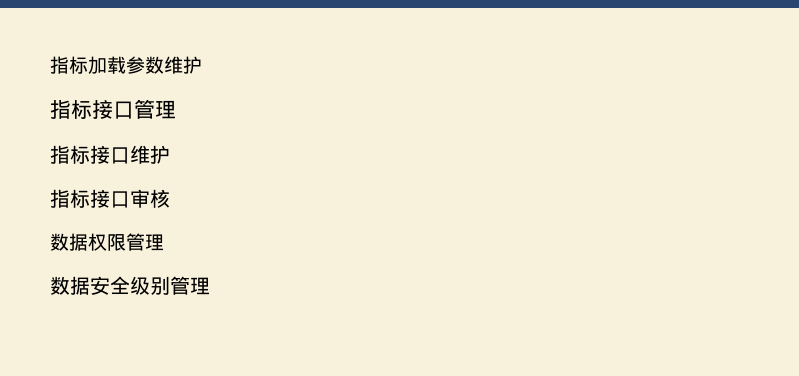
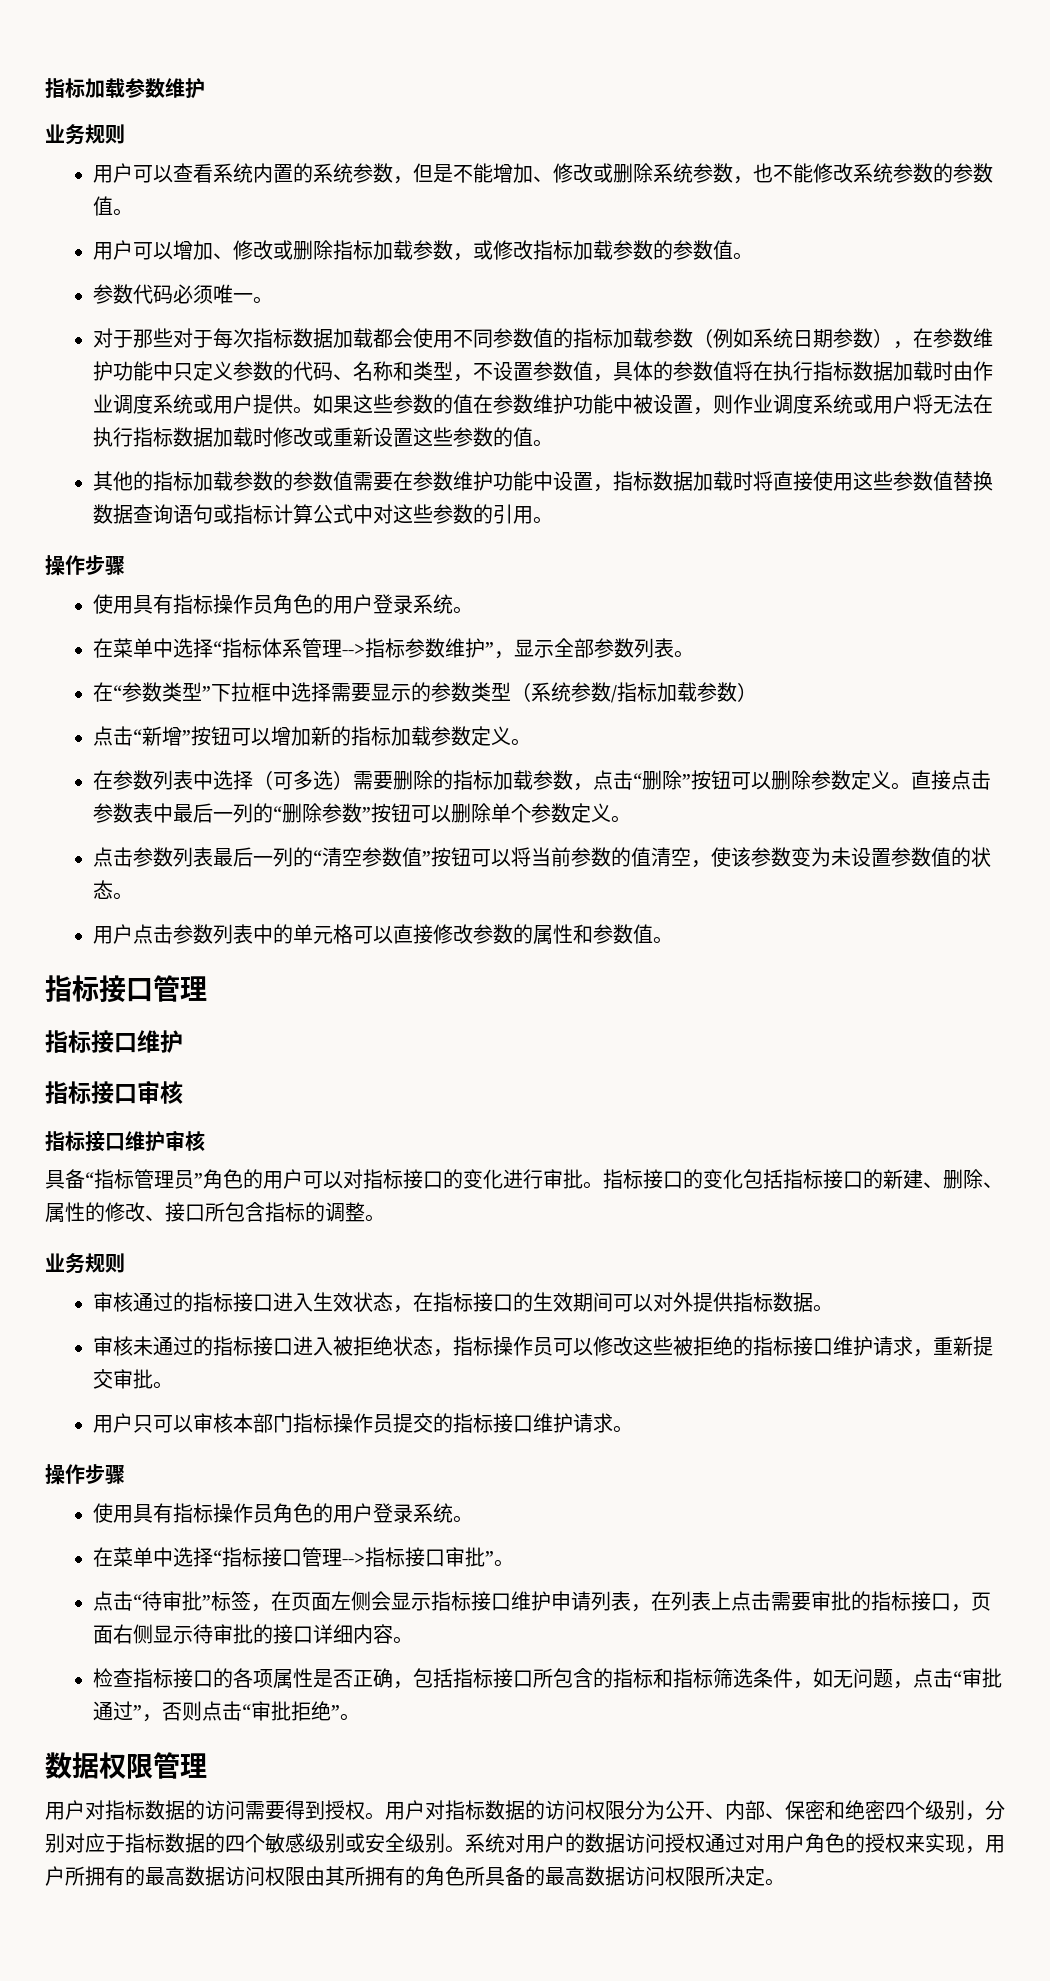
  指标加载参数维护
+ 业务规则
+ 用户可以查看系统内置的系统参数，但是不能增加、修改或删除系统参数，也不能修改系统参数的参数值。
+ 用户可以增加、修改或删除指标加载参数，或修改指标加载参数的参数值。
+ 参数代码必须唯一。
+ 对于那些对于每次指标数据加载都会使用不同参数值的指标加载参数（例如系统日期参数），在参数维护功能中只定义参数的代码、名称和类型，不设置参数值，具体的参数值将在执行指标数据加载时由作业调度系统或用户提供。如果这些参数的值在参数维护功能中被设置，则作业调度系统或用户将无法在执行指标数据加载时修改或重新设置这些参数的值。
+ 其他的指标加载参数的参数值需要在参数维护功能中设置，指标数据加载时将直接使用这些参数值替换数据查询语句或指标计算公式中对这些参数的引用。
+ 操作步骤
+ 使用具有指标操作员角色的用户登录系统。
+ 在菜单中选择“指标体系管理-->指标参数维护”，显示全部参数列表。
+ 在“参数类型”下拉框中选择需要显示的参数类型（系统参数/指标加载参数）
+ 点击“新增”按钮可以增加新的指标加载参数定义。
+ 在参数列表中选择（可多选）需要删除的指标加载参数，点击“删除”按钮可以删除参数定义。直接点击参数表中最后一列的“删除参数”按钮可以删除单个参数定义。
+ 点击参数列表最后一列的“清空参数值”按钮可以将当前参数的值清空，使该参数变为未设置参数值的状态。
+ 用户点击参数列表中的单元格可以直接修改参数的属性和参数值。
+ 指标接口维护审核
+ 具备“指标管理员”角色的用户可以对指标接口的变化进行审批。指标接口的变化包括指标接口的新建、删除、属性的修改、接口所包含指标的调整。
+ 业务规则
+ 审核通过的指标接口进入生效状态，在指标接口的生效期间可以对外提供指标数据。
+ 审核未通过的指标接口进入被拒绝状态，指标操作员可以修改这些被拒绝的指标接口维护请求，重新提交审批。
+ 用户只可以审核本部门指标操作员提交的指标接口维护请求。
+ 操作步骤
+ 使用具有指标操作员角色的用户登录系统。
+ 在菜单中选择“指标接口管理-->指标接口审批”。
+ 点击“待审批”标签，在页面左侧会显示指标接口维护申请列表，在列表上点击需要审批的指标接口，页面右侧显示待审批的接口详细内容。
+ 检查指标接口的各项属性是否正确，包括指标接口所包含的指标和指标筛选条件，如无问题，点击“审批通过”，否则点击“审批拒绝”。
  数据权限管理
- 数据安全级别管理
+ 用户对指标数据的访问需要得到授权。用户对指标数据的访问权限分为公开、内部、保密和绝密四个级别，分别对应于指标数据的四个敏感级别或安全级别。系统对用户的数据访问授权通过对用户角色的授权来实现，用户所拥有的最高数据访问权限由其所拥有的角色所具备的最高数据访问权限所决定。

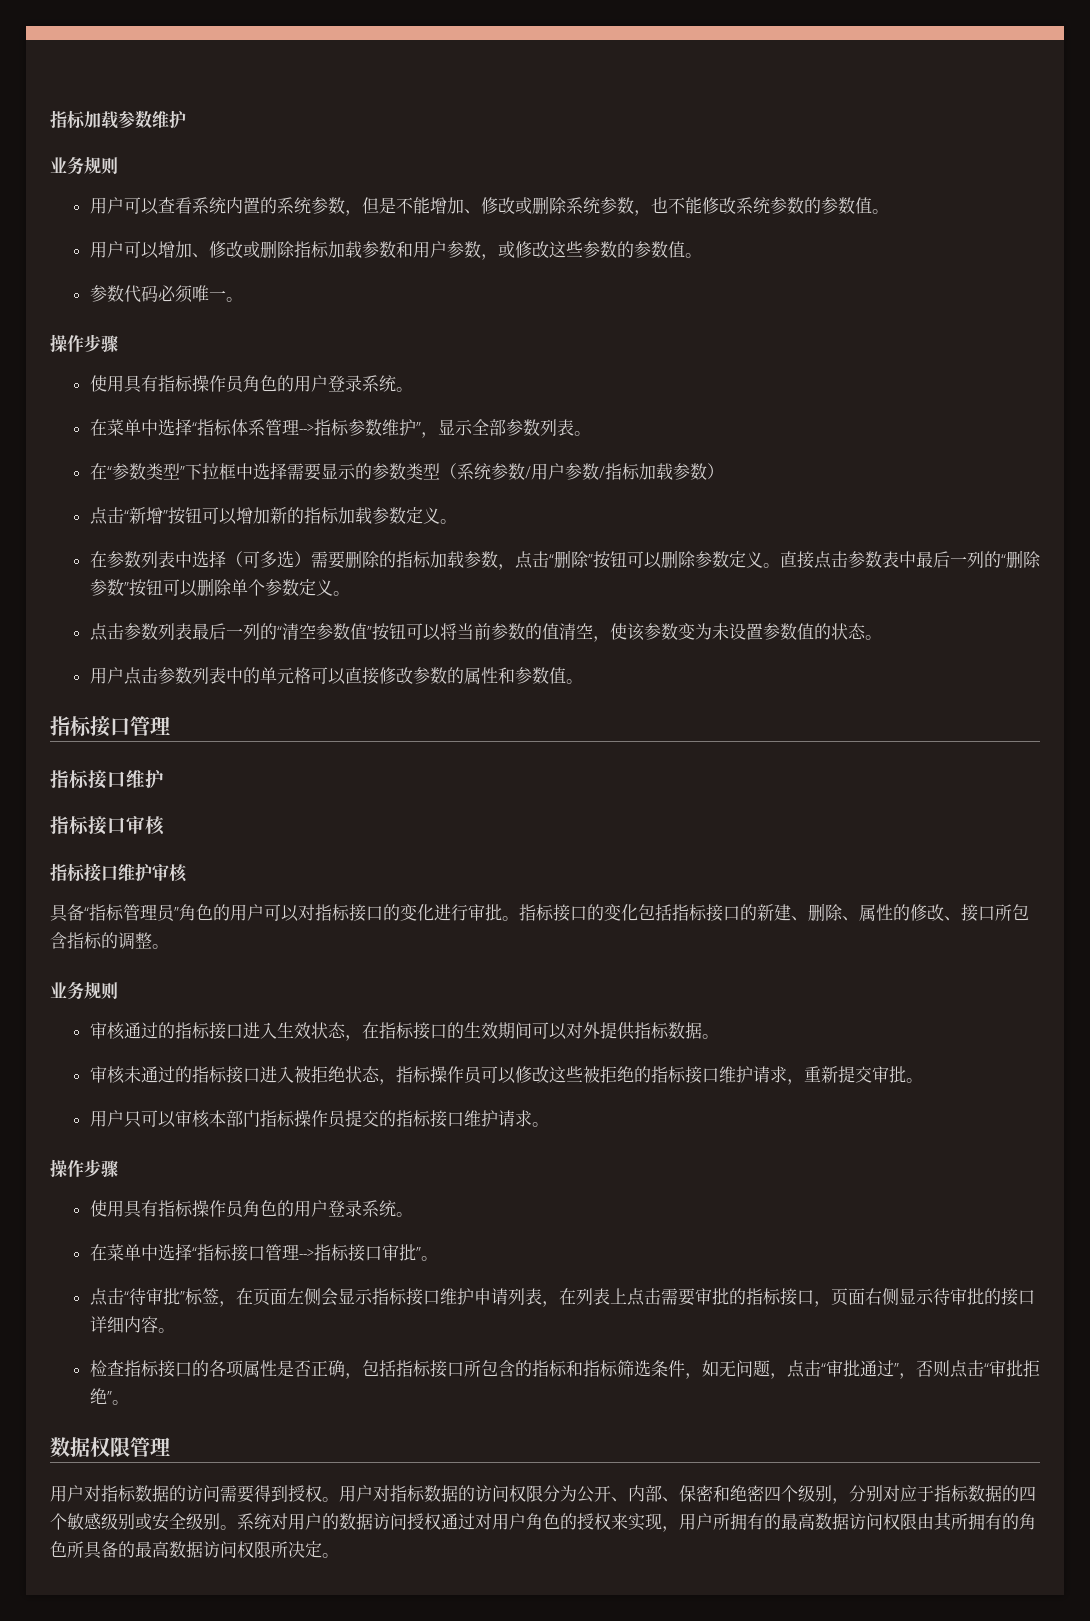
- 用户可以增加、修改或删除指标加载参数，或修改指标加载参数的参数值。
+ 用户可以增加、修改或删除指标加载参数和用户参数，或修改这些参数的参数值。
- 对于那些对于每次指标数据加载都会使用不同参数值的指标加载参数（例如系统日期参数），在参数维护功能中只定义参数的代码、名称和类型，不设置参数值，具体的参数值将在执行指标数据加载时由作业调度系统或用户提供。如果这些参数的值在参数维护功能中被设置，则作业调度系统或用户将无法在执行指标数据加载时修改或重新设置这些参数的值。
- 其他的指标加载参数的参数值需要在参数维护功能中设置，指标数据加载时将直接使用这些参数值替换数据查询语句或指标计算公式中对这些参数的引用。
- 在“参数类型”下拉框中选择需要显示的参数类型（系统参数/指标加载参数）
+ 在“参数类型”下拉框中选择需要显示的参数类型（系统参数/用户参数/指标加载参数）

